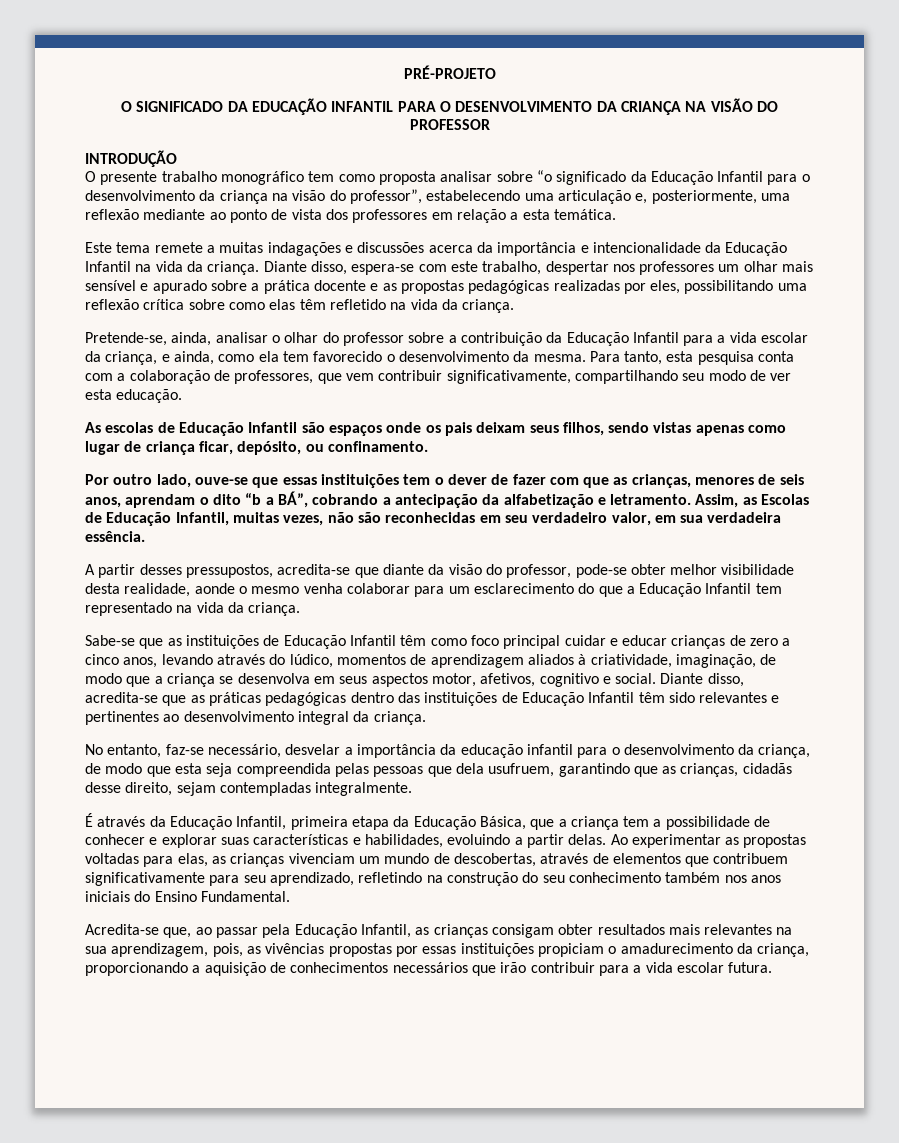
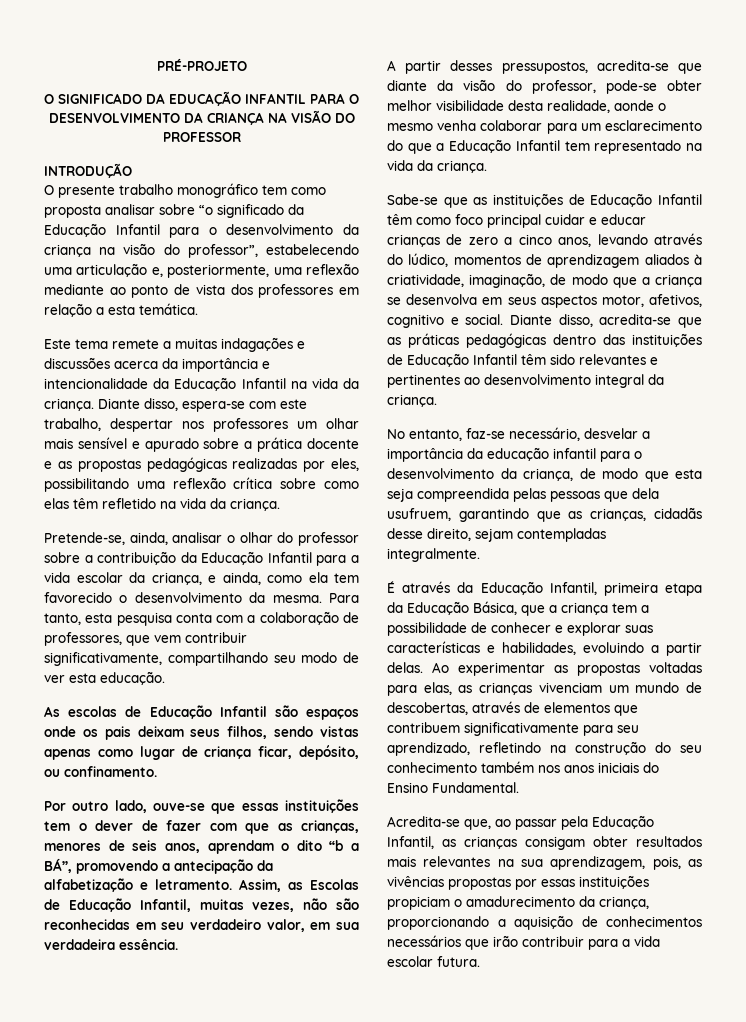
- Por outro lado, ouve-se que essas instituições tem o dever de fazer com que as crianças, menores de seis anos, aprendam o dito “b a BÁ”, cobrando a antecipação da alfabetização e letramento.
+ Por outro lado, ouve-se que essas instituições tem o dever de fazer com que as crianças, menores de seis anos, aprendam o dito “b a BÁ”, promovendo a antecipação da alfabetização e letramento.

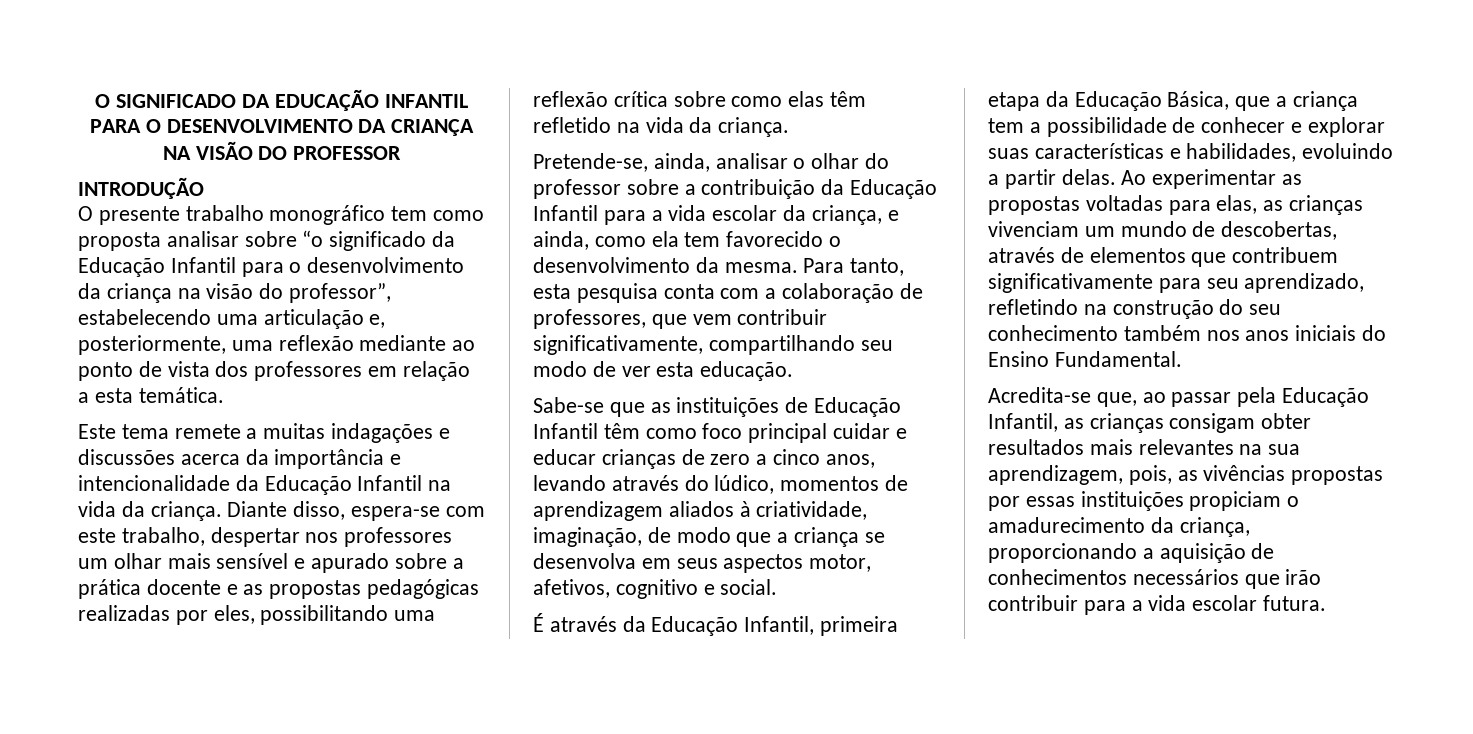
- PRÉ-PROJETO
- As escolas de Educação Infantil são espaços onde os pais deixam seus filhos, sendo vistas apenas como lugar de criança ficar, depósito, ou confinamento.
- Por outro lado, ouve-se que essas instituições tem o dever de fazer com que as crianças, menores de seis anos, aprendam o dito “b a BÁ”, promovendo a antecipação da alfabetização e letramento. Assim, as Escolas de Educação Infantil, muitas vezes, não são reconhecidas em seu verdadeiro valor, em sua verdadeira essência.
- A partir desses pressupostos, acredita-se que diante da visão do professor, pode-se obter melhor visibilidade desta realidade, aonde o mesmo venha colaborar para um esclarecimento do que a Educação Infantil tem representado na vida da criança.
- Diante disso, acredita-se que as práticas pedagógicas dentro das instituições de Educação Infantil têm sido relevantes e pertinentes ao desenvolvimento integral da criança.
- No entanto, faz-se necessário, desvelar a importância da educação infantil para o desenvolvimento da criança, de modo que esta seja compreendida pelas pessoas que dela usufruem, garantindo que as crianças, cidadãs desse direito, sejam contempladas integralmente.

